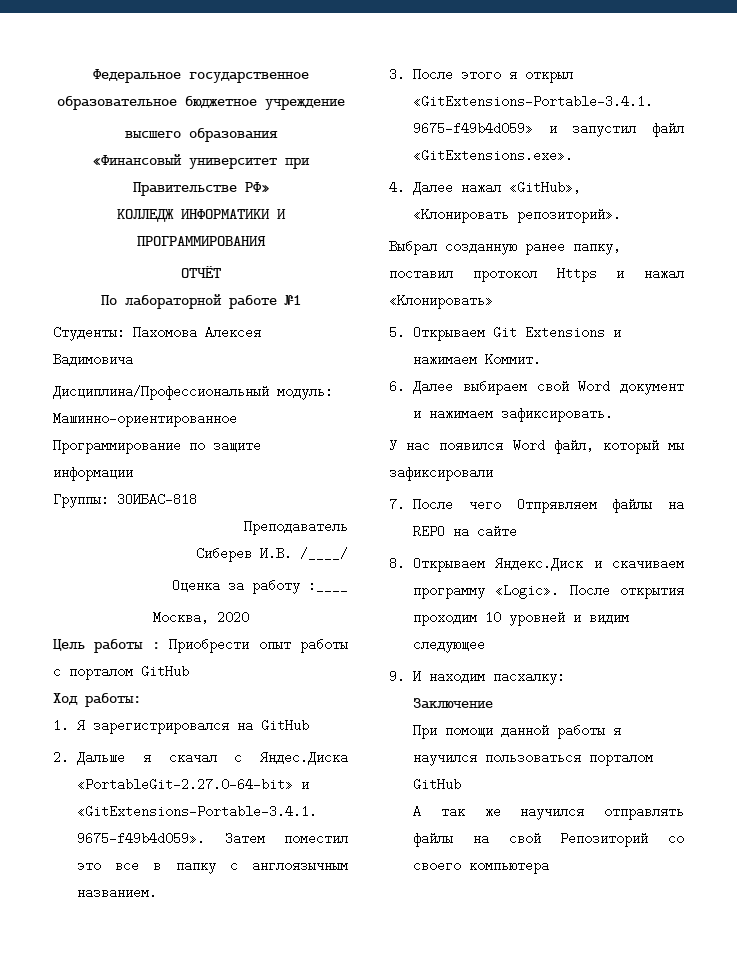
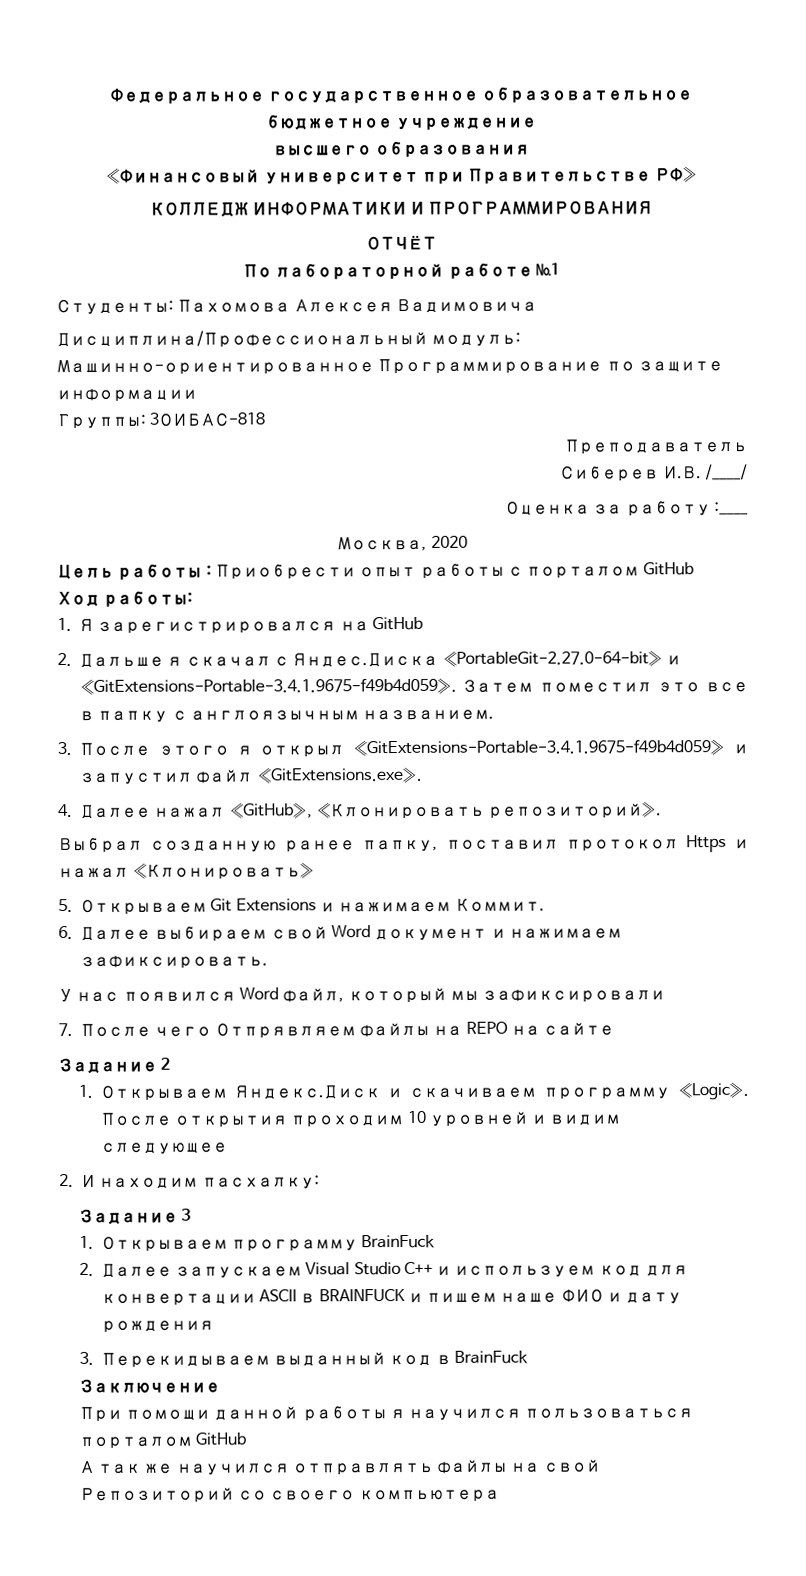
- 8. Открываем Яндекс.Диск и скачиваем программу «Logic».
+ Задание 2
+ 1. Открываем Яндекс.Диск и скачиваем программу «Logic».
- 9. И находим пасхалку:
+ 2. И находим пасхалку:
+ Задание 3
+ 1. Открываем программу BrainFuck
+ 2. Далее запускаем Visual Studio C++ и используем код для конвертации ASCII в BRAINFUCK и пишем наше ФИО и дату рождения
+ 3. Перекидываем выданный код в BrainFuck

